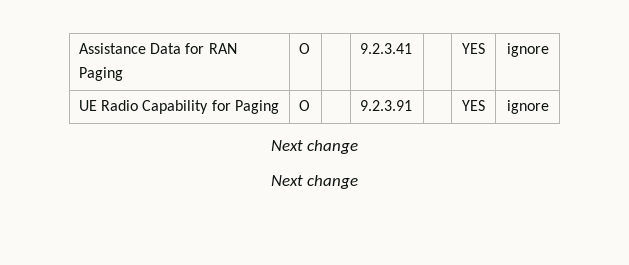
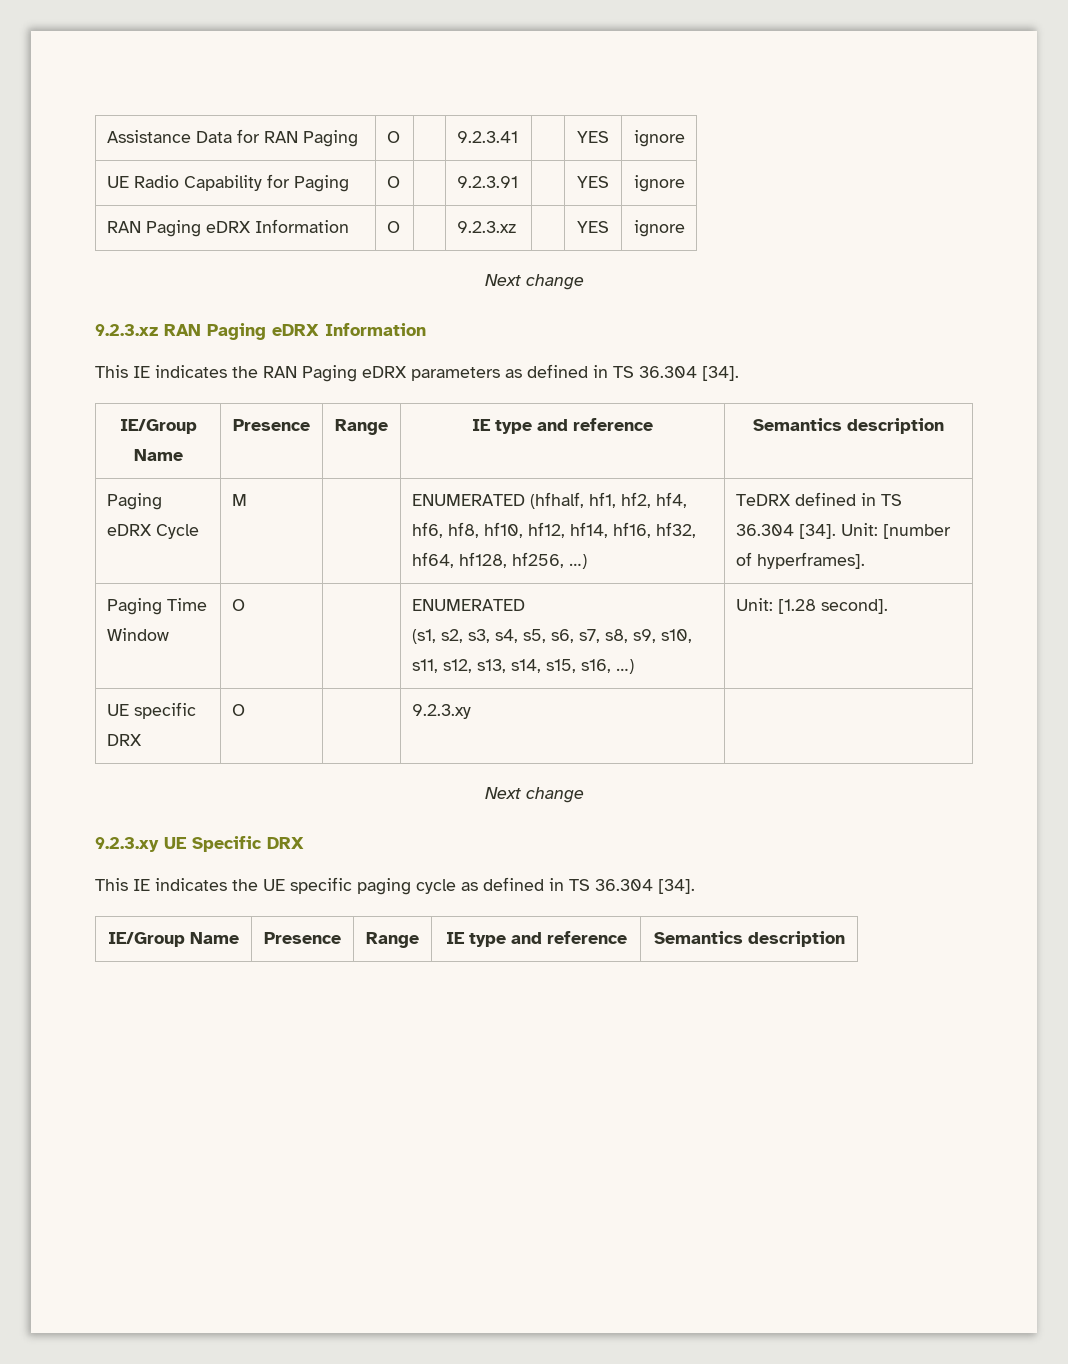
  UE Radio Capability for Paging | O | | 9.2.3.91 | | YES | ignore
+ RAN Paging eDRX Information | O | | 9.2.3.xz | | YES | ignore
  Next change
+ 9.2.3.xz RAN Paging eDRX Information
+ This IE indicates the RAN Paging eDRX parameters as defined in TS 36.304 [34].
+ IE/Group Name | Presence | Range | IE type and reference | Semantics description
+ Paging eDRX Cycle | M | | ENUMERATED (hfhalf, hf1, hf2, hf4, hf6, hf8, hf10, hf12, hf14, hf16, hf32, hf64, hf128, hf256, …) | TeDRX defined in TS 36.304 [34]. Unit: [number of hyperframes].
+ Paging Time Window | O | | ENUMERATED
+ (s1, s2, s3, s4, s5, s6, s7, s8, s9, s10, s11, s12, s13, s14, s15, s16, …) | Unit: [1.28 second].
+ UE specific DRX | O | | 9.2.3.xy |
  Next change
+ 9.2.3.xy UE Specific DRX
+ This IE indicates the UE specific paging cycle as defined in TS 36.304 [34].
+ IE/Group Name | Presence | Range | IE type and reference | Semantics description

